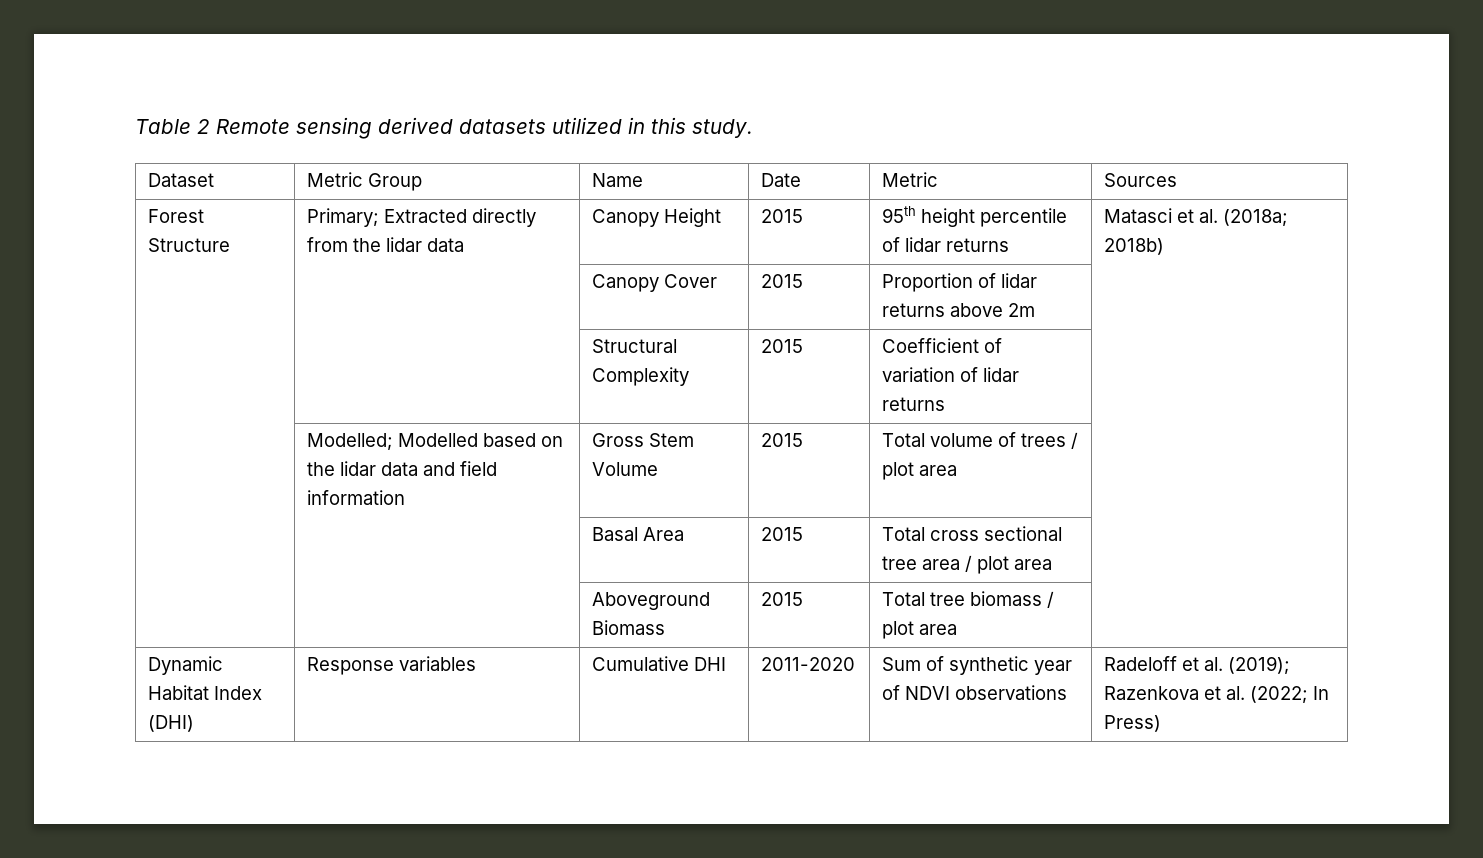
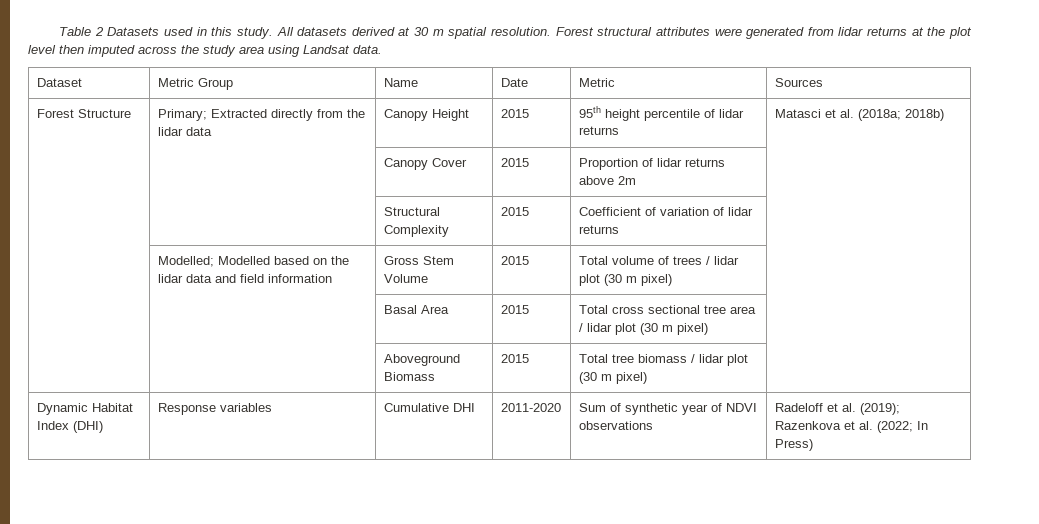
- Table 2 Remote sensing derived datasets utilized in this study.
+ Table 2 Datasets used in this study. All datasets derived at 30 m spatial resolution. Forest structural attributes were generated from lidar returns at the plot level then imputed across the study area using Landsat data.
- | Modelled; Modelled based on the lidar data and field information | Gross Stem Volume | 2015 | Total volume of trees / plot area |
+ | Modelled; Modelled based on the lidar data and field information | Gross Stem Volume | 2015 | Total volume of trees / lidar plot (30 m pixel) |
- | | Basal Area | 2015 | Total cross sectional tree area / plot area |
+ | | Basal Area | 2015 | Total cross sectional tree area / lidar plot (30 m pixel) |
- | | Aboveground Biomass | 2015 | Total tree biomass / plot area |
+ | | Aboveground Biomass | 2015 | Total tree biomass / lidar plot (30 m pixel) |

